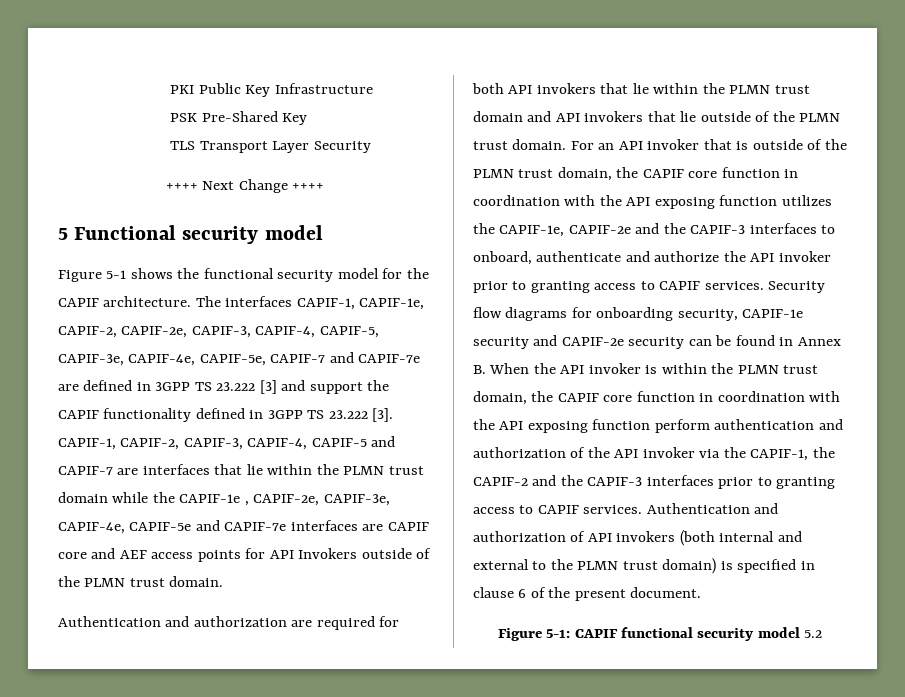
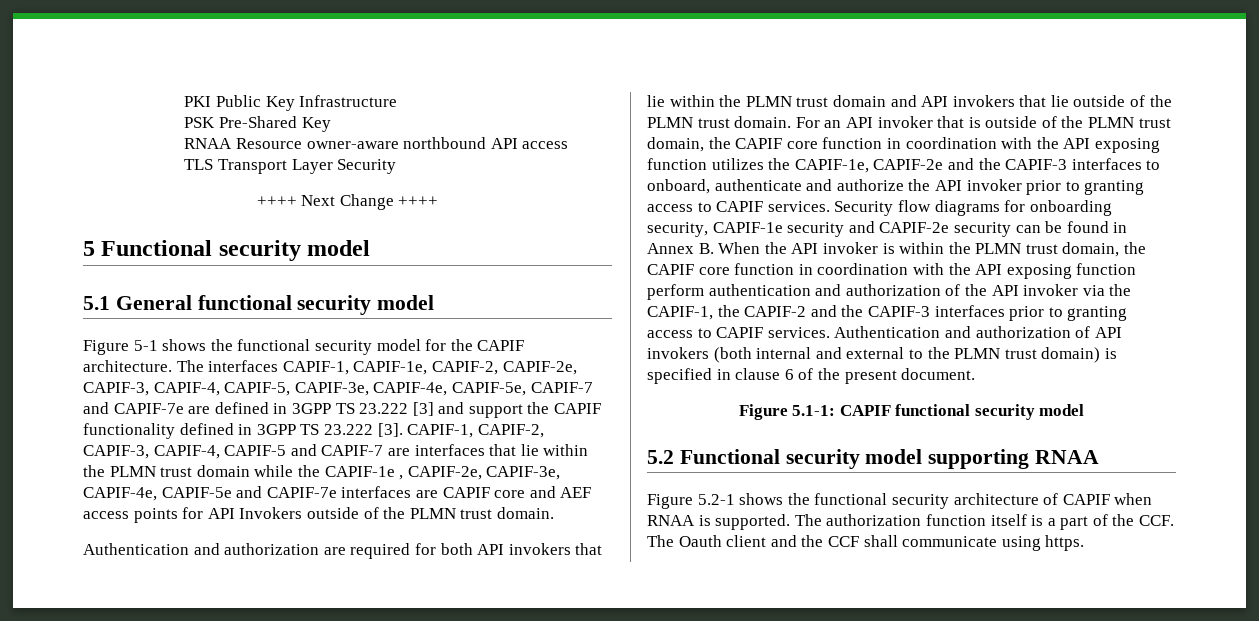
+ RNAA Resource owner-aware northbound API access
+ 5.1 General functional security model
- Figure 5-1: CAPIF functional security model 5.2
+ Figure 5.1-1: CAPIF functional security model
+ 5.2 Functional security model supporting RNAA
+ Figure 5.2-1 shows the functional security architecture of CAPIF when RNAA is supported. The authorization function itself is a part of the CCF. The Oauth client and the CCF shall communicate using https.

